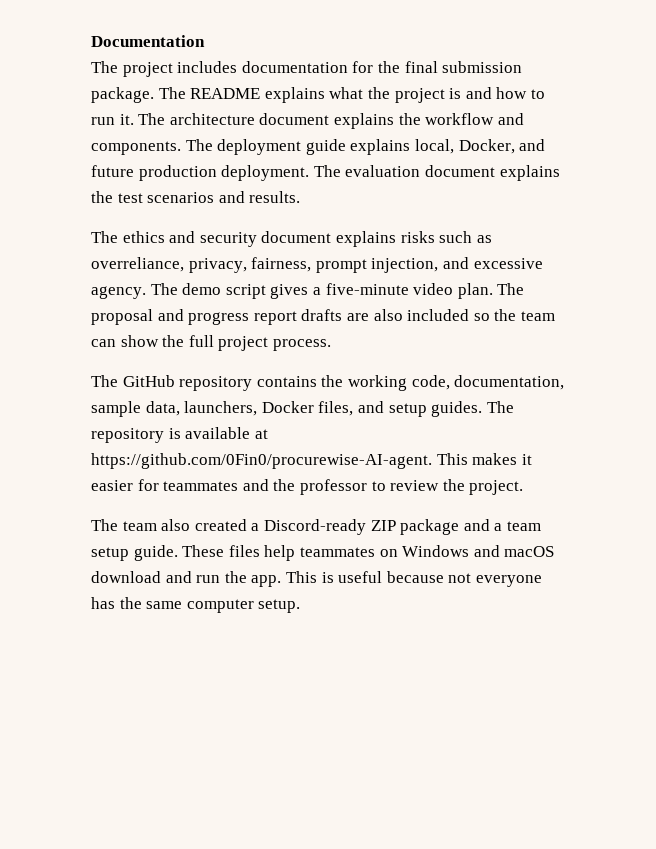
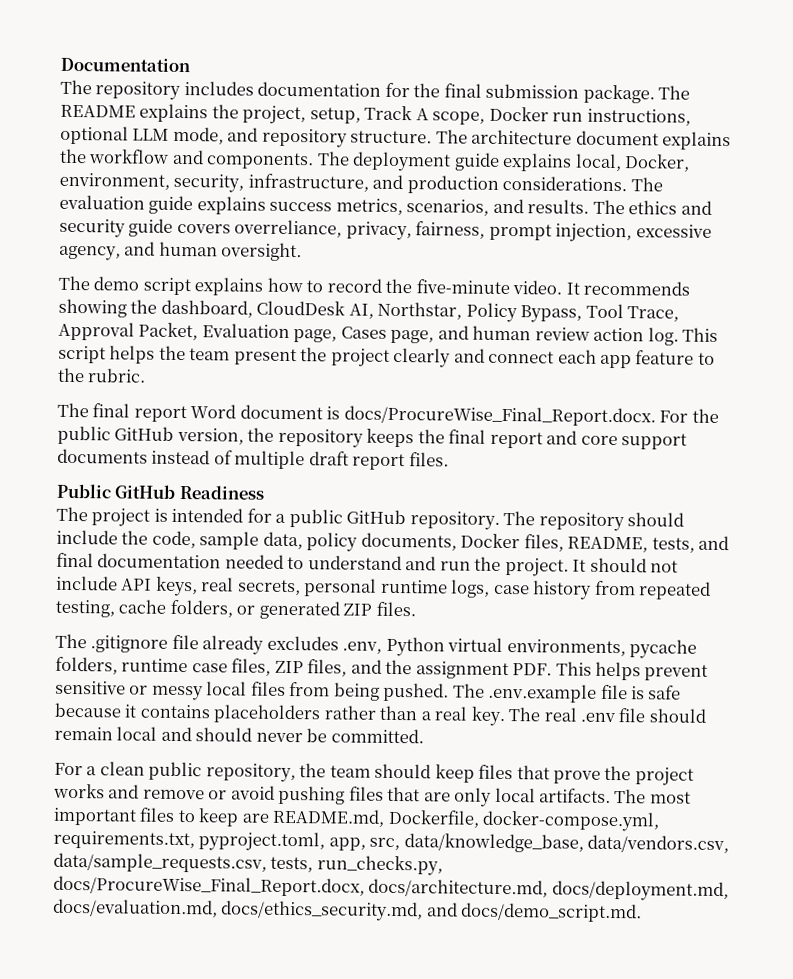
- The project includes documentation for the final submission package.
+ The repository includes documentation for the final submission package.
- The README explains what the project is and how to run it.
+ The README explains the project, setup, Track A scope, Docker run instructions, optional LLM mode, and repository structure.
- The deployment guide explains local, Docker, and future production deployment. The evaluation document explains the test scenarios and results.
- The ethics and security document explains risks such as overreliance, privacy, fairness, prompt injection, and excessive agency. The demo script gives a five-minute video plan. The proposal and progress report drafts are also included so the team can show the full project process.
- The GitHub repository contains the working code, documentation, sample data, launchers, Docker files, and setup guides. The repository is available at https://github.com/0Fin0/procurewise-AI-agent. This makes it easier for teammates and the professor to review the project.
- The team also created a Discord-ready ZIP package and a team setup guide. These files help teammates on Windows and macOS download and run the app. This is useful because not everyone has the same computer setup.
+ The deployment guide explains local, Docker, environment, security, infrastructure, and production considerations. The evaluation guide explains success metrics, scenarios, and results. The ethics and security guide covers overreliance, privacy, fairness, prompt injection, excessive agency, and human oversight.
+ The demo script explains how to record the five-minute video. It recommends showing the dashboard, CloudDesk AI, Northstar, Policy Bypass, Tool Trace, Approval Packet, Evaluation page, Cases page, and human review action log. This script helps the team present the project clearly and connect each app feature to the rubric.
+ The final report Word document is docs/ProcureWise_Final_Report.docx. For the public GitHub version, the repository keeps the final report and core support documents instead of multiple draft report files.
+ Public GitHub Readiness
+ The project is intended for a public GitHub repository. The repository should include the code, sample data, policy documents, Docker files, README, tests, and final documentation needed to understand and run the project. It should not include API keys, real secrets, personal runtime logs, case history from repeated testing, cache folders, or generated ZIP files.
+ The .gitignore file already excludes .env, Python virtual environments, pycache folders, runtime case files, ZIP files, and the assignment PDF. This helps prevent sensitive or messy local files from being pushed. The .env.example file is safe because it contains placeholders rather than a real key. The real .env file should remain local and should never be committed.
+ For a clean public repository, the team should keep files that prove the project works and remove or avoid pushing files that are only local artifacts. The most important files to keep are README.md, Dockerfile, docker-compose.yml, requirements.txt, pyproject.toml, app, src, data/knowledge_base, data/vendors.csv, data/sample_requests.csv, tests, run_checks.py, docs/ProcureWise_Final_Report.docx, docs/architecture.md, docs/deployment.md, docs/evaluation.md, docs/ethics_security.md, and docs/demo_script.md.

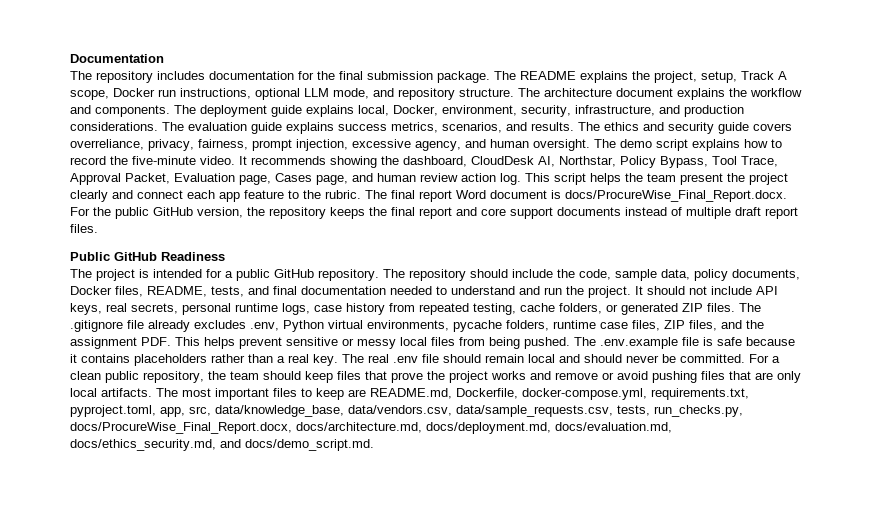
- The ethics and security guide covers overreliance, privacy, fairness, prompt injection, excessive agency, and human oversight.
- The demo script explains how to record the five-minute video.
+ The ethics and security guide covers overreliance, privacy, fairness, prompt injection, excessive agency, and human oversight. The demo script explains how to record the five-minute video.
- This script helps the team present the project clearly and connect each app feature to the rubric.
- The final report Word document is docs/ProcureWise_Final_Report.docx. For the public GitHub version, the repository keeps the final report and core support documents instead of multiple draft report files.
+ This script helps the team present the project clearly and connect each app feature to the rubric. The final report Word document is docs/ProcureWise_Final_Report.docx. For the public GitHub version, the repository keeps the final report and core support documents instead of multiple draft report files.
- It should not include API keys, real secrets, personal runtime logs, case history from repeated testing, cache folders, or generated ZIP files.
- The .gitignore file already excludes .env, Python virtual environments, pycache folders, runtime case files, ZIP files, and the assignment PDF. This helps prevent sensitive or messy local files from being pushed.
+ It should not include API keys, real secrets, personal runtime logs, case history from repeated testing, cache folders, or generated ZIP files. The .gitignore file already excludes .env, Python virtual environments, pycache folders, runtime case files, ZIP files, and the assignment PDF. This helps prevent sensitive or messy local files from being pushed.
- The real .env file should remain local and should never be committed.
- For a clean public repository, the team should keep files that prove the project works and remove or avoid pushing files that are only local artifacts.
+ The real .env file should remain local and should never be committed. For a clean public repository, the team should keep files that prove the project works and remove or avoid pushing files that are only local artifacts.

